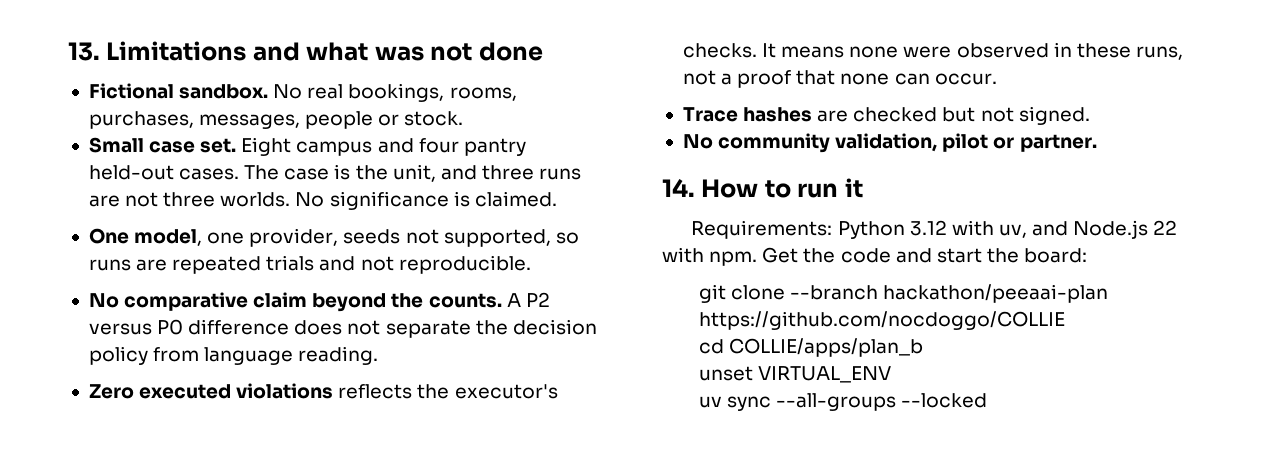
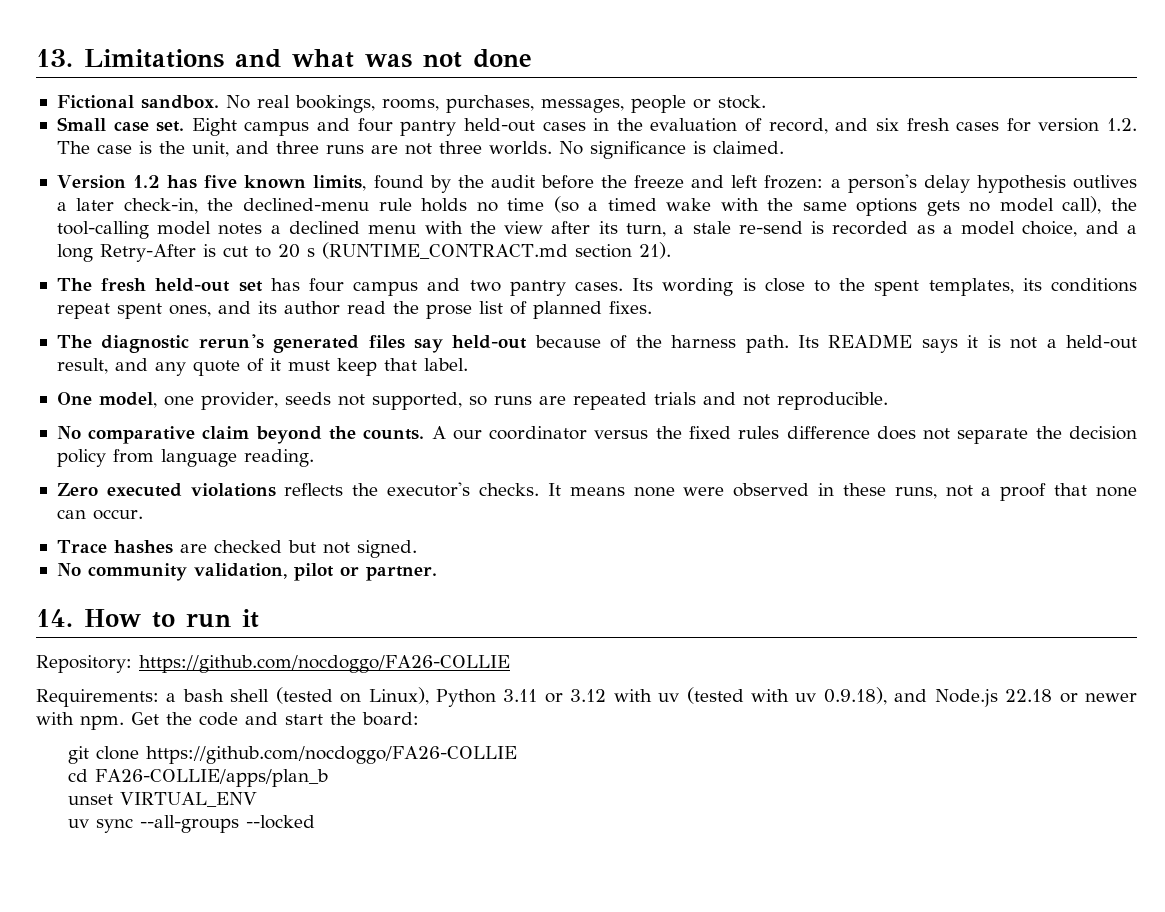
- Eight campus and four pantry held-out cases. The case is the unit, and three runs are not three worlds.
+ Eight campus and four pantry held-out cases in the evaluation of record, and six fresh cases for version 1.2. The case is the unit, and three runs are not three worlds.
+ Version 1.2 has five known limits, found by the audit before the freeze and left frozen: a person's delay hypothesis outlives a later check-in, the declined-menu rule holds no time (so a timed wake with the same options gets no model call), the tool-calling model notes a declined menu with the view after its turn, a stale re-send is recorded as a model choice, and a long Retry-After is cut to 20 s (RUNTIME_CONTRACT.md section 21).
+ The fresh held-out set has four campus and two pantry cases. Its wording is close to the spent templates, its conditions repeat spent ones, and its author read the prose list of planned fixes.
+ The diagnostic rerun's generated files say held-out because of the harness path. Its README says it is not a held-out result, and any quote of it must keep that label.
- A P2 versus P0 difference does not separate the decision policy from language reading.
+ A our coordinator versus the fixed rules difference does not separate the decision policy from language reading.
+ Repository: https://github.com/nocdoggo/FA26-COLLIE
- Requirements: Python 3.12 with uv, and Node.js 22 with npm.
+ Requirements: a bash shell (tested on Linux), Python 3.11 or 3.12 with uv (tested with uv 0.9.18), and Node.js 22.18 or newer with npm.
- git clone --branch hackathon/peeaai-plan https://github.com/nocdoggo/COLLIE
+ git clone https://github.com/nocdoggo/FA26-COLLIE
- cd COLLIE/apps/plan_b
+ cd FA26-COLLIE/apps/plan_b

